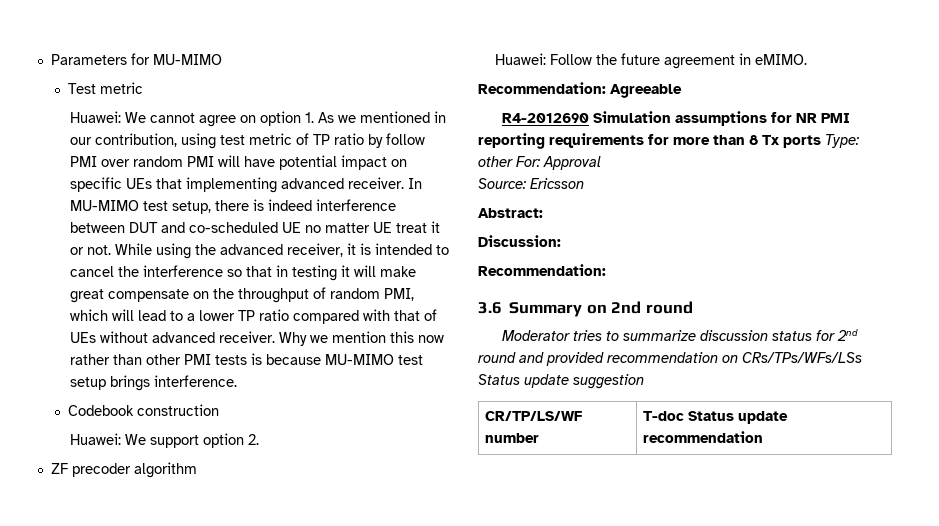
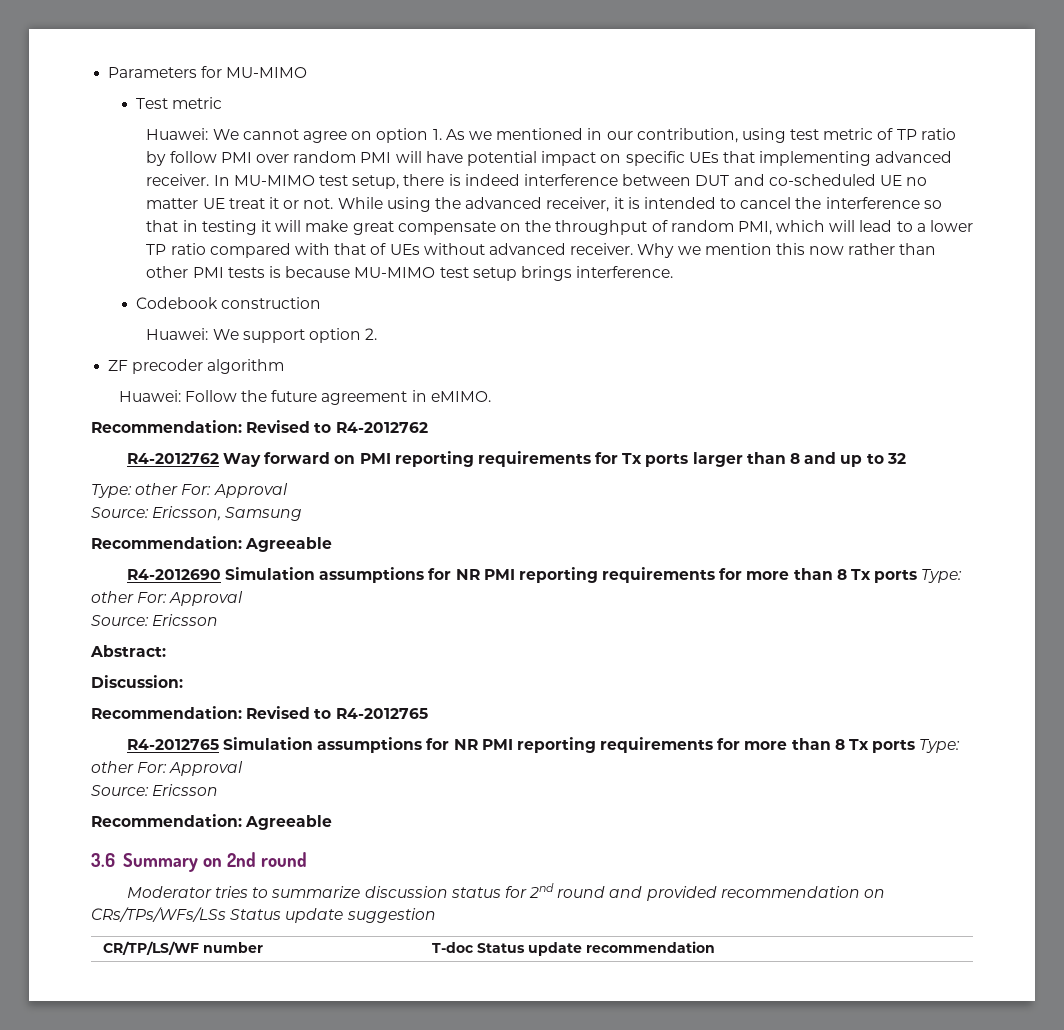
+ Recommendation: Revised to R4-2012762
+ R4-2012762 Way forward on PMI reporting requirements for Tx ports larger than 8 and up to 32
+ Type: other For: Approval
+ Source: Ericsson, Samsung
  Discussion:
- Recommendation:
+ Recommendation: Revised to R4-2012765
+ R4-2012765 Simulation assumptions for NR PMI reporting requirements for more than 8 Tx ports Type: other For: Approval
+ Source: Ericsson
+ Recommendation: Agreeable

